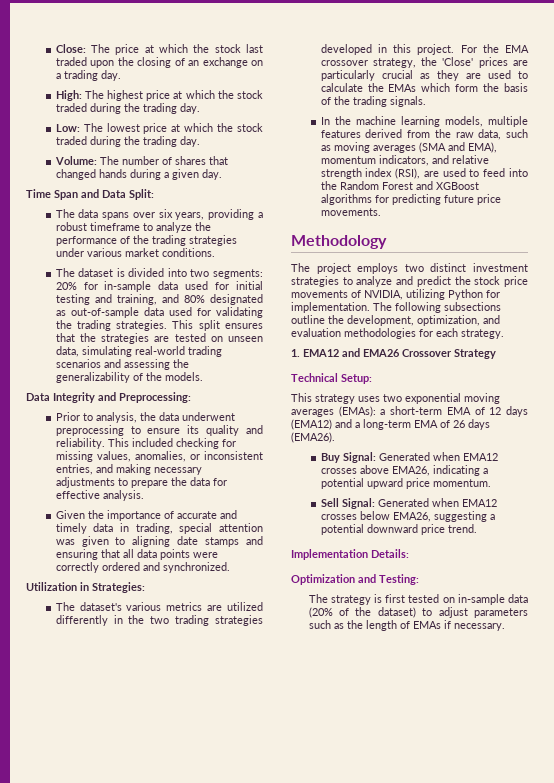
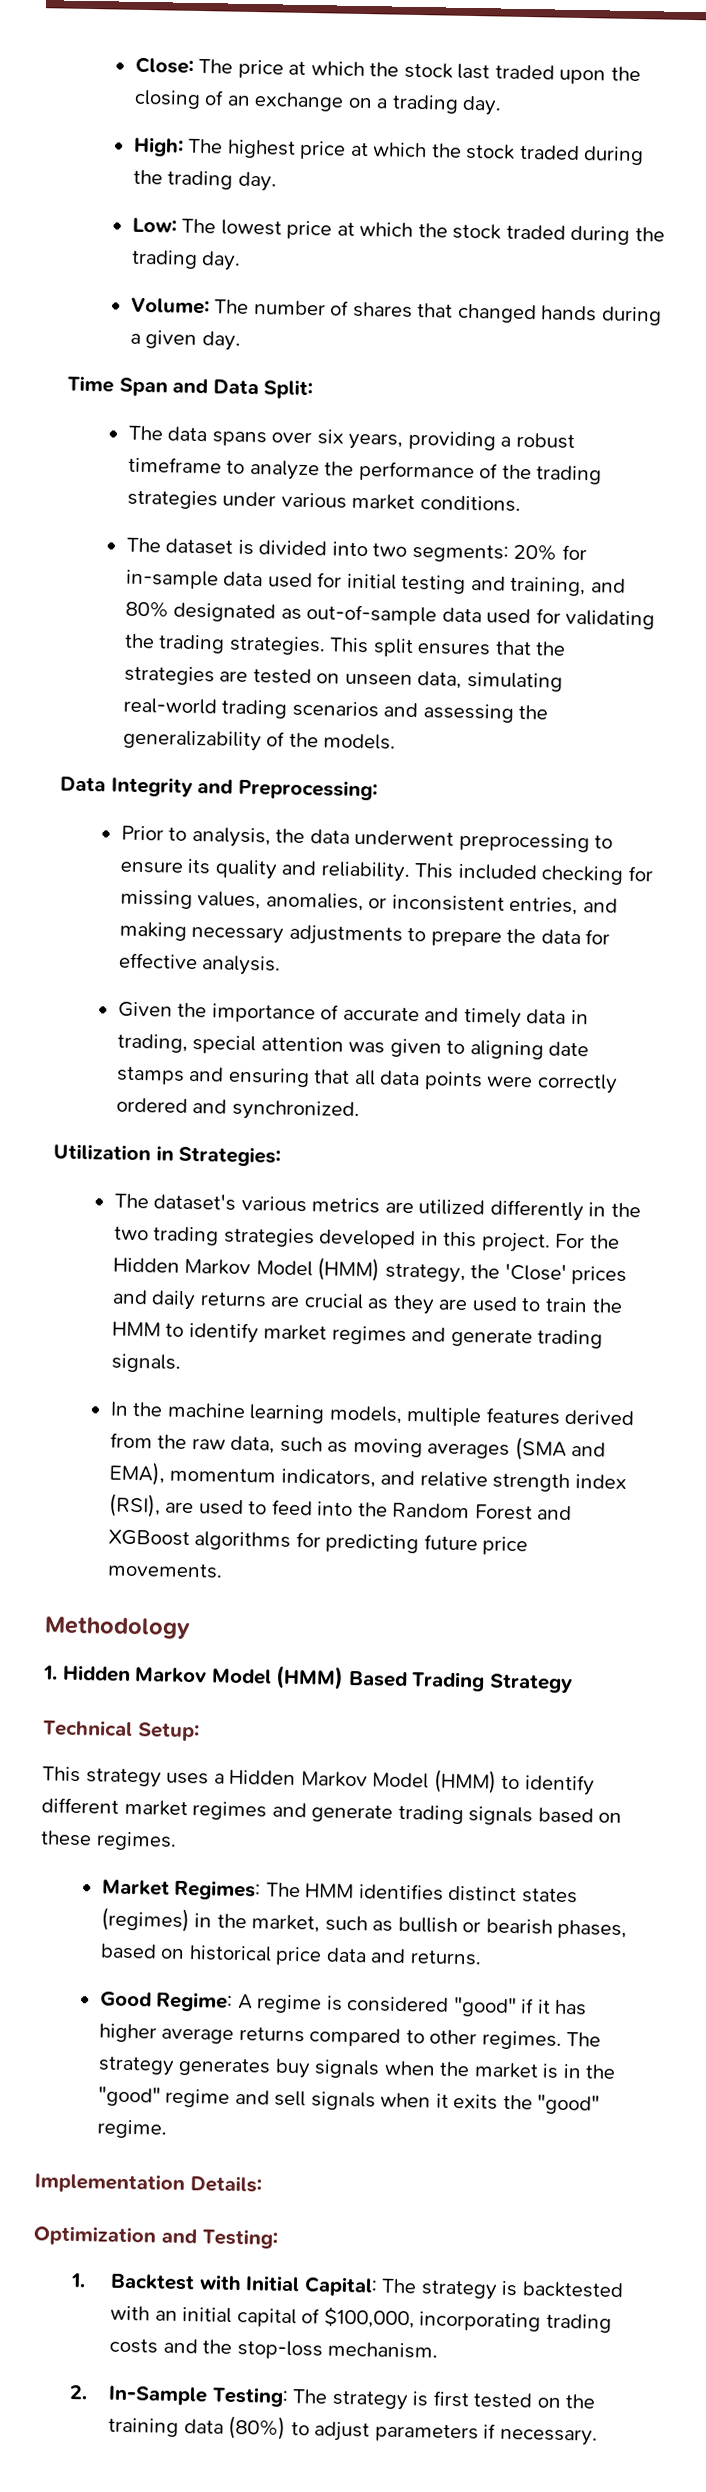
- For the EMA crossover strategy, the 'Close' prices are particularly crucial as they are used to calculate the EMAs which form the basis of the trading signals.
+ For the Hidden Markov Model (HMM) strategy, the 'Close' prices and daily returns are crucial as they are used to train the HMM to identify market regimes and generate trading signals.
- The project employs two distinct investment strategies to analyze and predict the stock price movements of NVIDIA, utilizing Python for implementation. The following subsections outline the development, optimization, and evaluation methodologies for each strategy.
- 1. EMA12 and EMA26 Crossover Strategy
+ 1. Hidden Markov Model (HMM) Based Trading Strategy
- This strategy uses two exponential moving averages (EMAs): a short-term EMA of 12 days (EMA12) and a long-term EMA of 26 days (EMA26).
- Buy Signal: Generated when EMA12 crosses above EMA26, indicating a potential upward price momentum.
- Sell Signal: Generated when EMA12 crosses below EMA26, suggesting a potential downward price trend.
+ This strategy uses a Hidden Markov Model (HMM) to identify different market regimes and generate trading signals based on these regimes.
+ Market Regimes: The HMM identifies distinct states (regimes) in the market, such as bullish or bearish phases, based on historical price data and returns.
+ Good Regime: A regime is considered "good" if it has higher average returns compared to other regimes. The strategy generates buy signals when the market is in the "good" regime and sell signals when it exits the "good" regime.
- The strategy is first tested on in-sample data (20% of the dataset) to adjust parameters such as the length of EMAs if necessary.
+ 1. Backtest with Initial Capital: The strategy is backtested with an initial capital of $100,000, incorporating trading costs and the stop-loss mechanism.
+ 2. In-Sample Testing: The strategy is first tested on the training data (80%) to adjust parameters if necessary.

